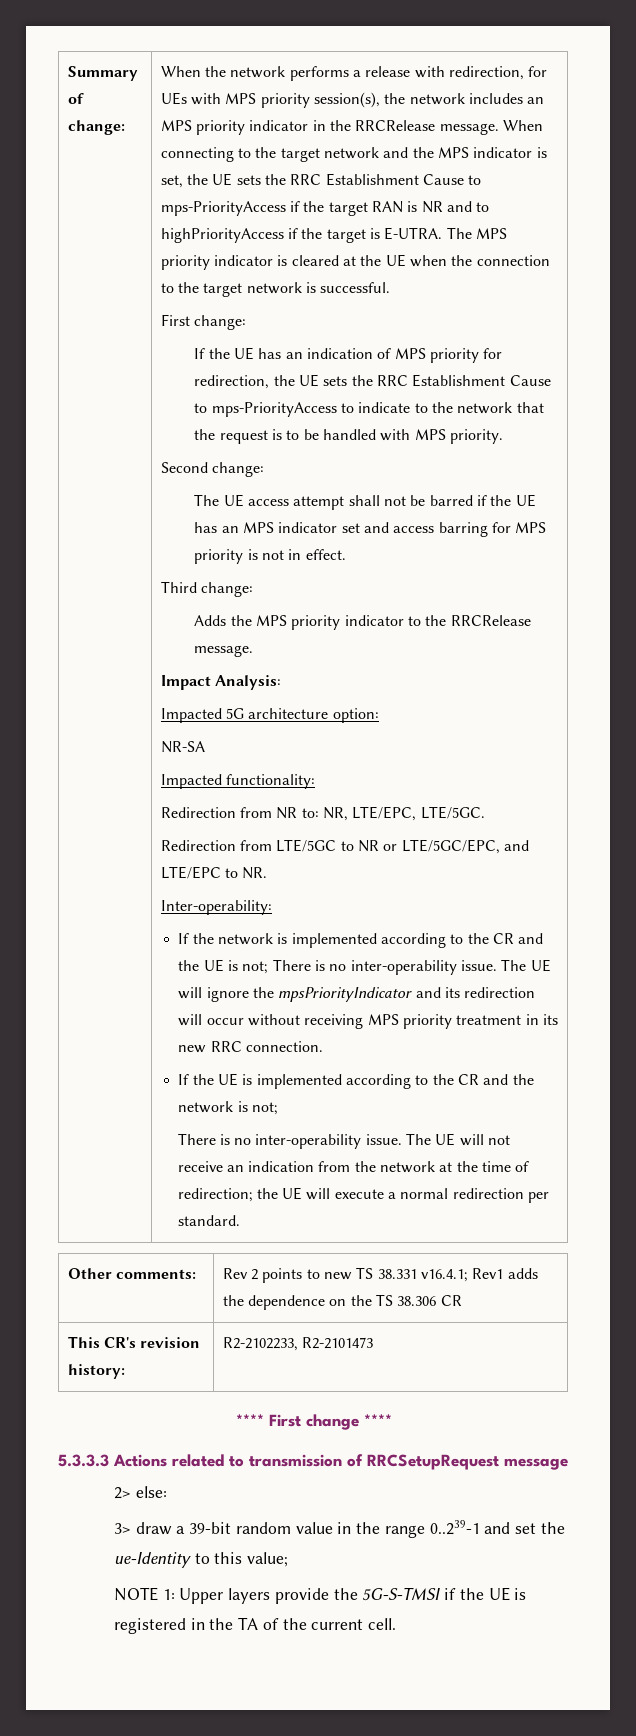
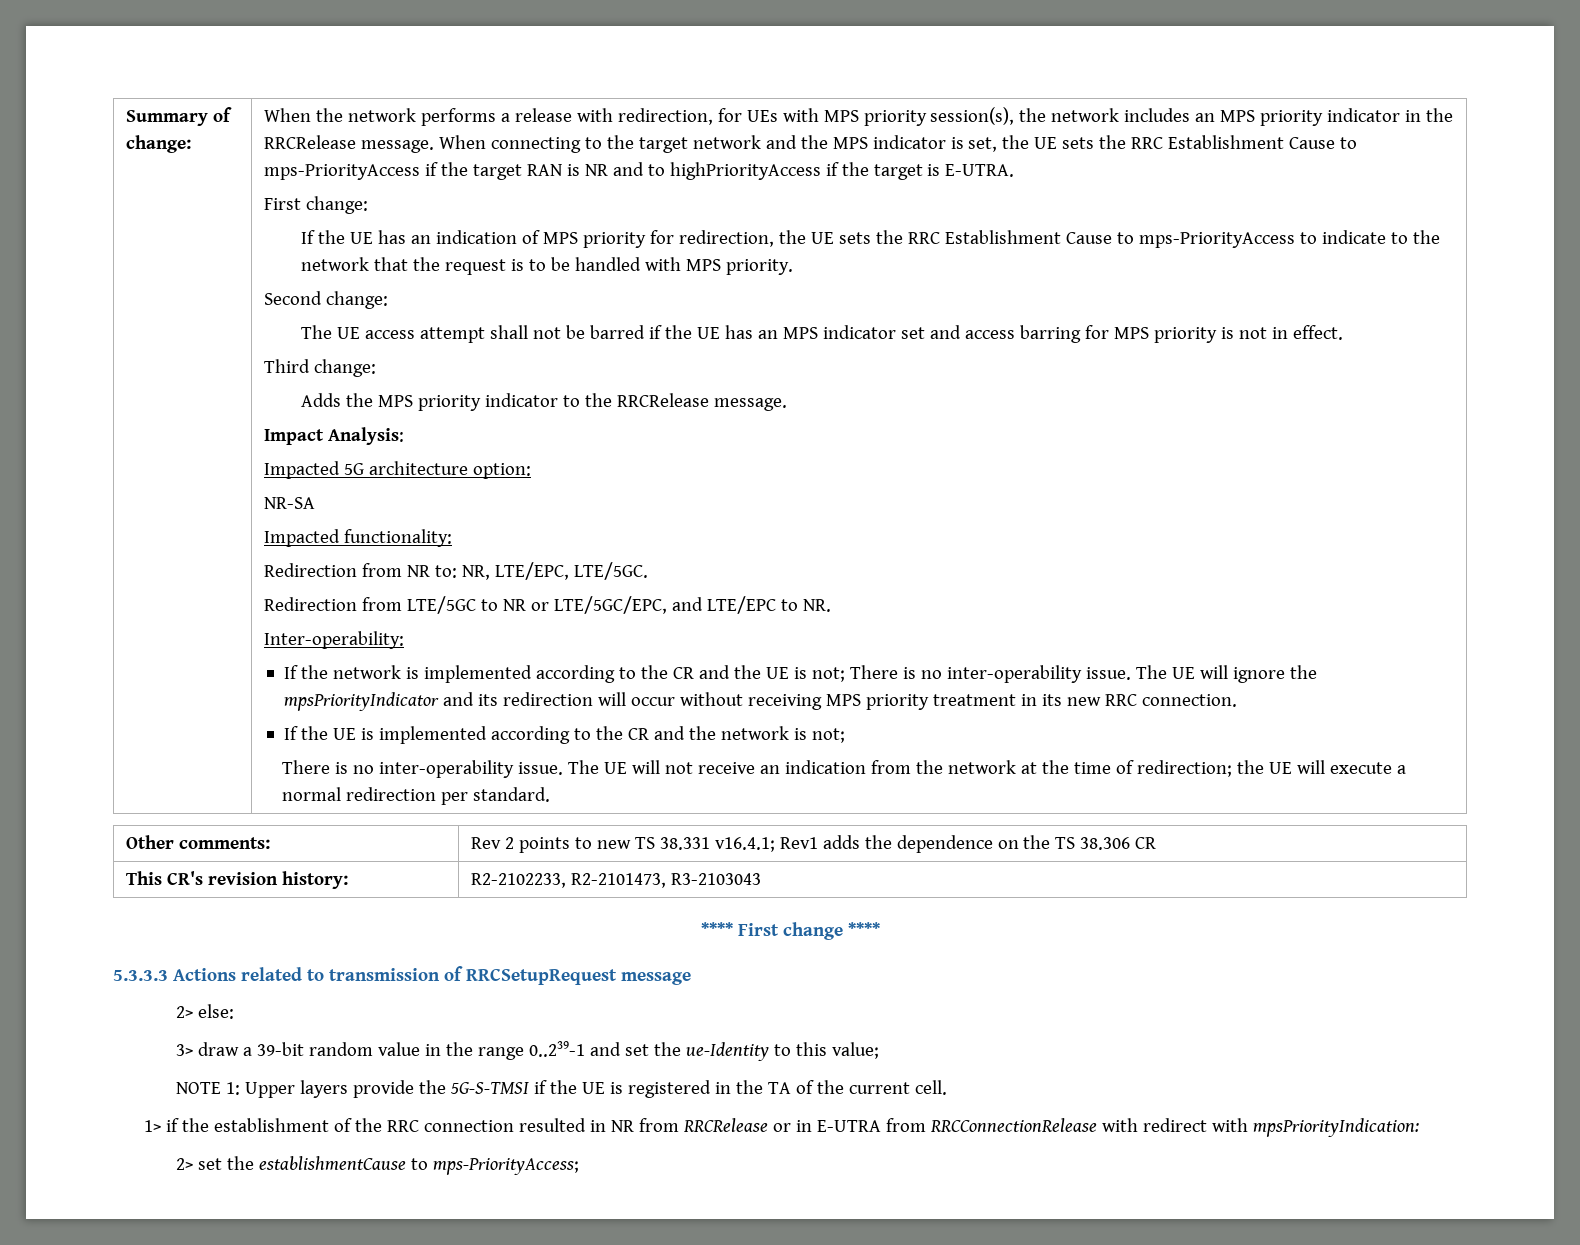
- The MPS priority indicator is cleared at the UE when the connection to the target network is successful.
- This CR's revision history: | R2-2102233, R2-2101473
+ This CR's revision history: | R2-2102233, R2-2101473, R3-2103043
+ 1> if the establishment of the RRC connection resulted in NR from RRCRelease or in E-UTRA from RRCConnectionRelease with redirect with mpsPriorityIndication:
+ 2> set the establishmentCause to mps-PriorityAccess;

